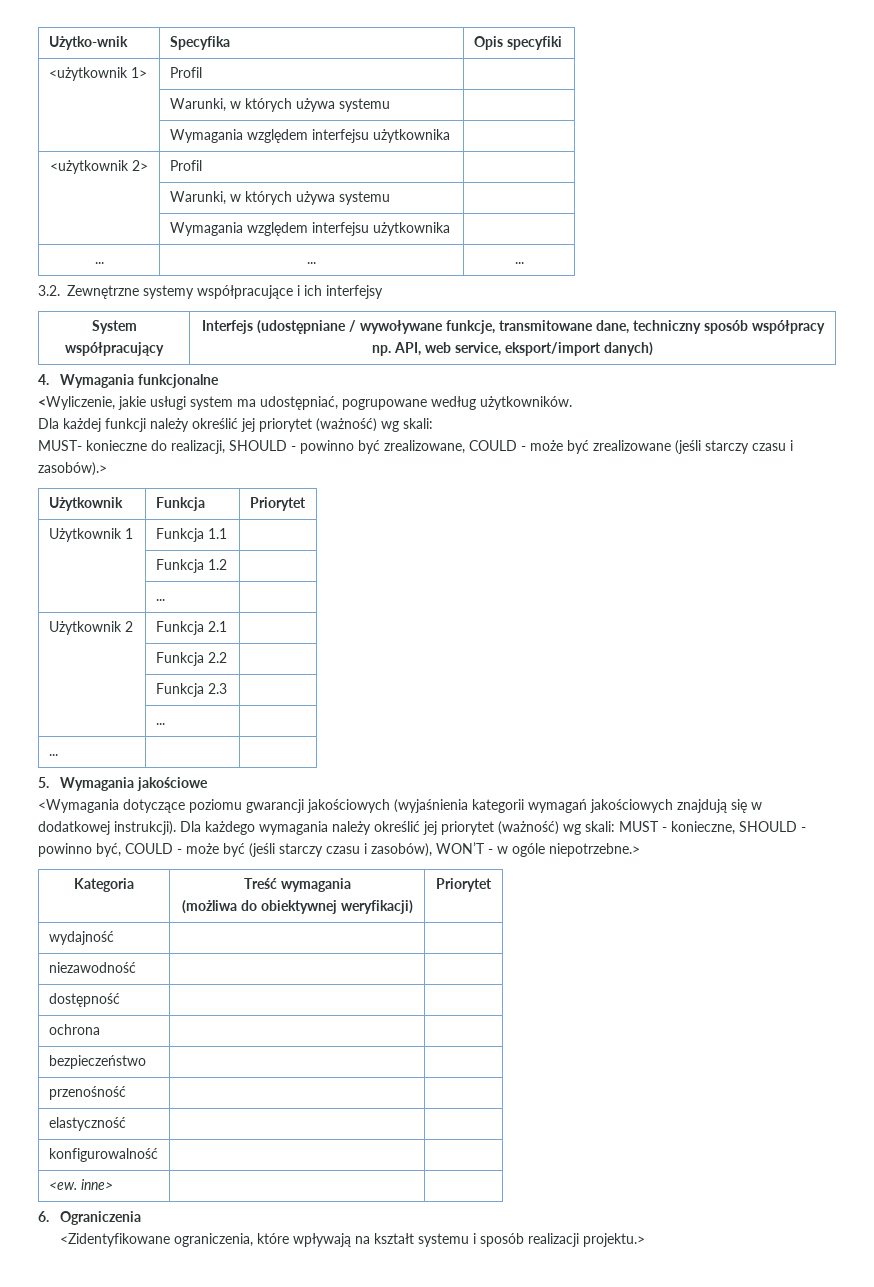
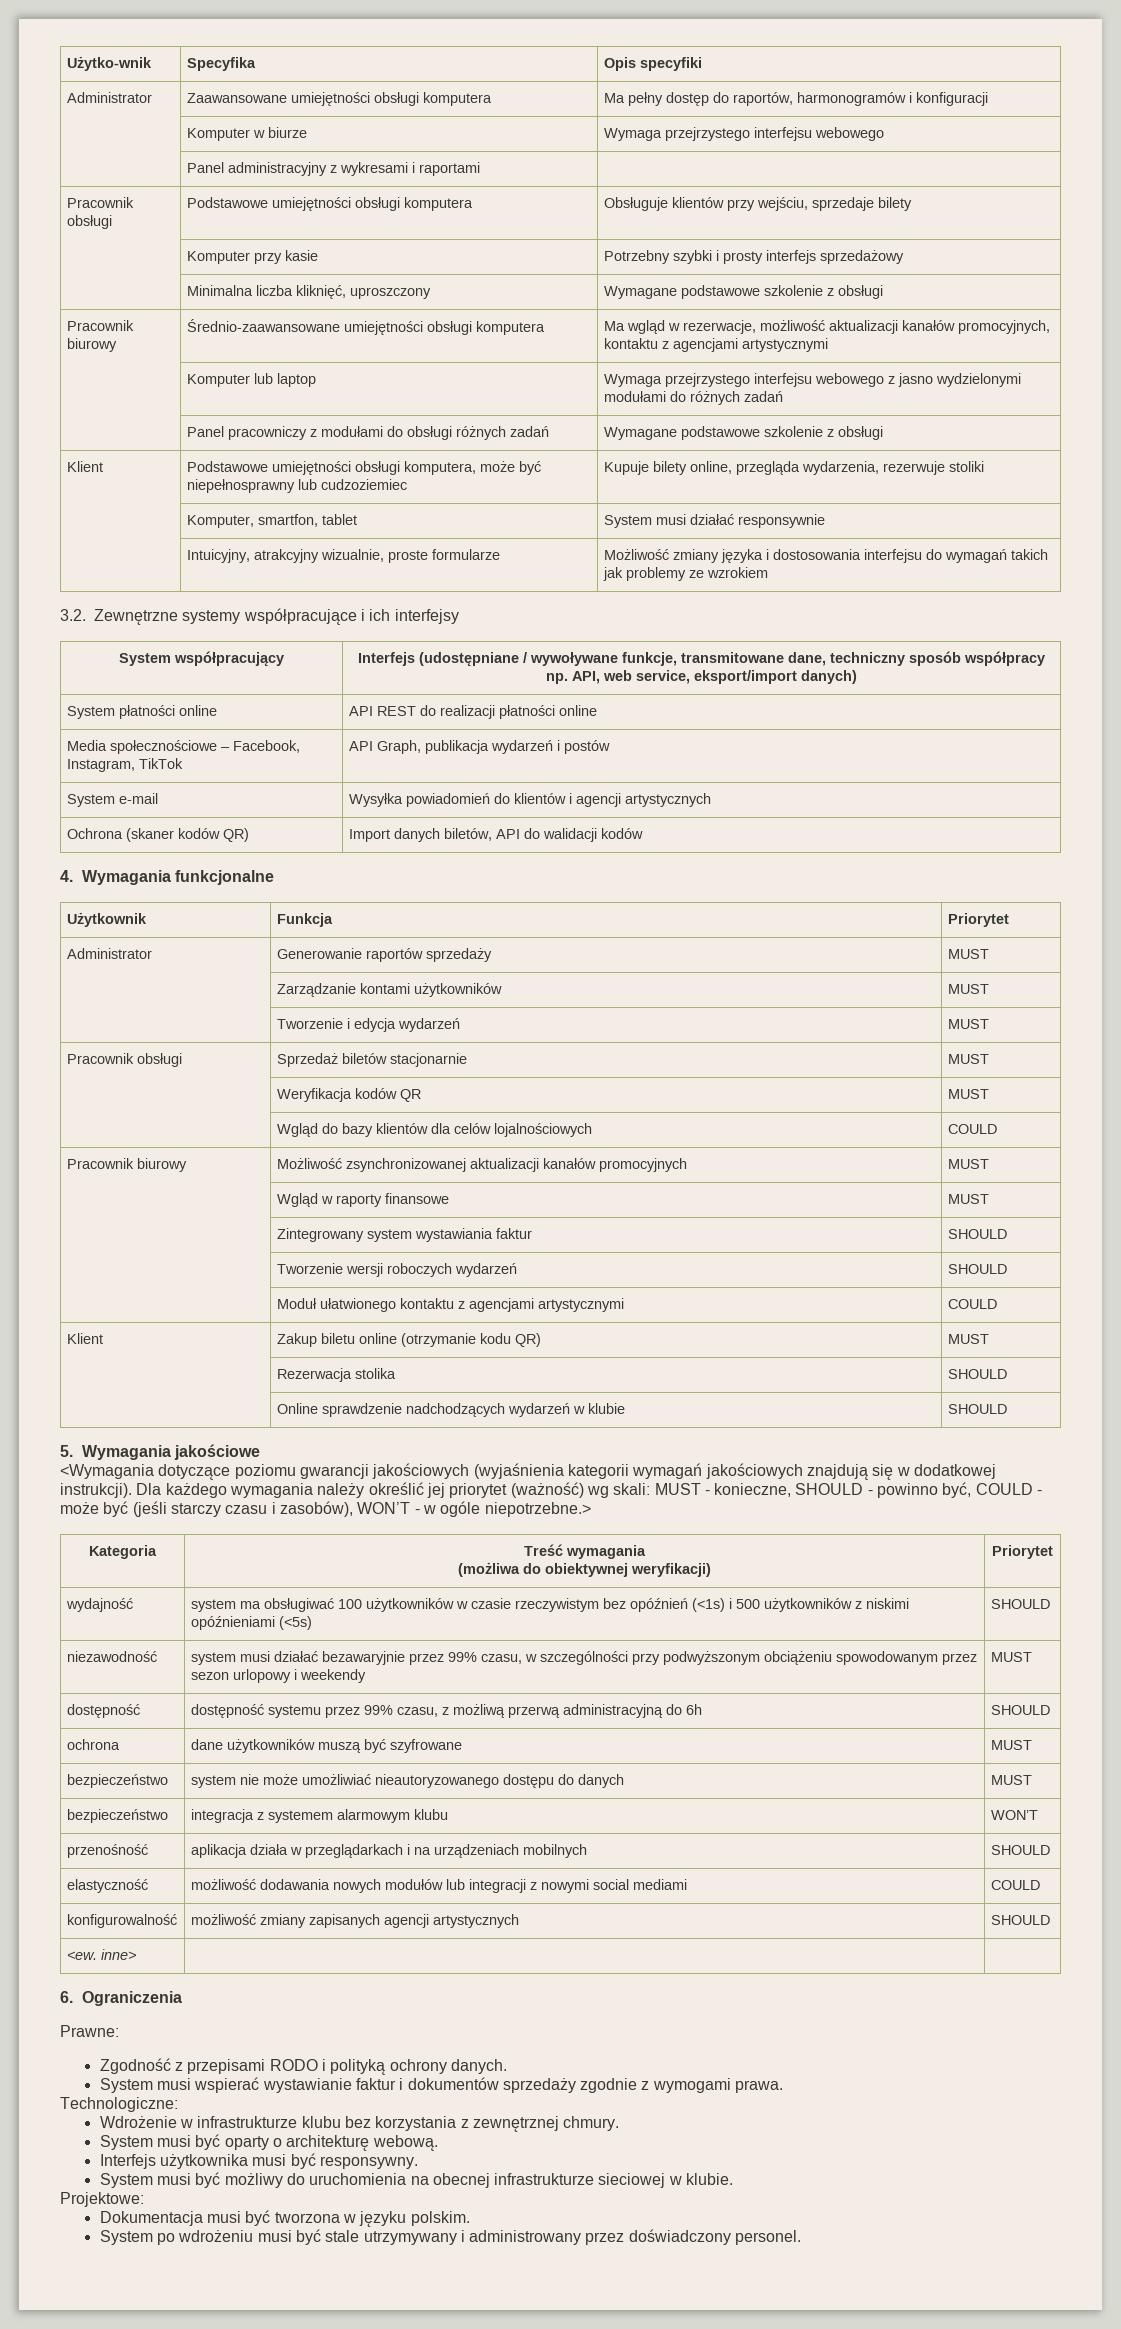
- <użytkownik 1> | Profil |
- | Warunki, w których używa systemu |
- | Wymagania względem interfejsu użytkownika |
- <użytkownik 2> | Profil |
- | Warunki, w których używa systemu |
- | Wymagania względem interfejsu użytkownika |
- ... | ... | ...
+ Administrator | Zaawansowane umiejętności obsługi komputera | Ma pełny dostęp do raportów, harmonogramów i konfiguracji
+ | Komputer w biurze | Wymaga przejrzystego interfejsu webowego
+ | Panel administracyjny z wykresami i raportami |
+ Pracownik obsługi | Podstawowe umiejętności obsługi komputera | Obsługuje klientów przy wejściu, sprzedaje bilety
+ | Komputer przy kasie | Potrzebny szybki i prosty interfejs sprzedażowy
+ | Minimalna liczba kliknięć, uproszczony | Wymagane podstawowe szkolenie z obsługi
+ Pracownik biurowy | Średnio-zaawansowane umiejętności obsługi komputera | Ma wgląd w rezerwacje, możliwość aktualizacji kanałów promocyjnych, kontaktu z agencjami artystycznymi
+ | Komputer lub laptop | Wymaga przejrzystego interfejsu webowego z jasno wydzielonymi modułami do różnych zadań
+ | Panel pracowniczy z modułami do obsługi różnych zadań | Wymagane podstawowe szkolenie z obsługi
+ Klient | Podstawowe umiejętności obsługi komputera, może być niepełnosprawny lub cudzoziemiec | Kupuje bilety online, przegląda wydarzenia, rezerwuje stoliki
+ | Komputer, smartfon, tablet | System musi działać responsywnie
+ | Intuicyjny, atrakcyjny wizualnie, proste formularze | Możliwość zmiany języka i dostosowania interfejsu do wymagań takich jak problemy ze wzrokiem
+ System płatności online | API REST do realizacji płatności online
+ Media społecznościowe – Facebook, Instagram, TikTok | API Graph, publikacja wydarzeń i postów
+ System e-mail | Wysyłka powiadomień do klientów i agencji artystycznych
+ Ochrona (skaner kodów QR) | Import danych biletów, API do walidacji kodów
  4. Wymagania funkcjonalne
- <Wyliczenie, jakie usługi system ma udostępniać, pogrupowane według użytkowników.
- Dla każdej funkcji należy określić jej priorytet (ważność) wg skali:
- MUST- konieczne do realizacji, SHOULD - powinno być zrealizowane, COULD - może być zrealizowane (jeśli starczy czasu i zasobów).>
  Użytkownik | Funkcja | Priorytet
- Użytkownik 1 | Funkcja 1.1 |
- | Funkcja 1.2 |
- | ... |
- Użytkownik 2 | Funkcja 2.1 |
- | Funkcja 2.2 |
- | Funkcja 2.3 |
- | ... |
- ... | |
+ Administrator | Generowanie raportów sprzedaży | MUST
+ | Zarządzanie kontami użytkowników | MUST
+ | Tworzenie i edycja wydarzeń | MUST
+ Pracownik obsługi | Sprzedaż biletów stacjonarnie | MUST
+ | Weryfikacja kodów QR | MUST
+ | Wgląd do bazy klientów dla celów lojalnościowych | COULD
+ Pracownik biurowy | Możliwość zsynchronizowanej aktualizacji kanałów promocyjnych | MUST
+ | Wgląd w raporty finansowe | MUST
+ | Zintegrowany system wystawiania faktur | SHOULD
+ | Tworzenie wersji roboczych wydarzeń | SHOULD
+ | Moduł ułatwionego kontaktu z agencjami artystycznymi | COULD
+ Klient | Zakup biletu online (otrzymanie kodu QR) | MUST
+ | Rezerwacja stolika | SHOULD
+ | Online sprawdzenie nadchodzących wydarzeń w klubie | SHOULD
- wydajność | |
- niezawodność | |
- dostępność | |
- ochrona | |
- bezpieczeństwo | |
- przenośność | |
- elastyczność | |
- konfigurowalność | |
+ wydajność | system ma obsługiwać 100 użytkowników w czasie rzeczywistym bez opóźnień (<1s) i 500 użytkowników z niskimi opóźnieniami (<5s) | SHOULD
+ niezawodność | system musi działać bezawaryjnie przez 99% czasu, w szczególności przy podwyższonym obciążeniu spowodowanym przez sezon urlopowy i weekendy | MUST
+ dostępność | dostępność systemu przez 99% czasu, z możliwą przerwą administracyjną do 6h | SHOULD
+ ochrona | dane użytkowników muszą być szyfrowane | MUST
+ bezpieczeństwo | system nie może umożliwiać nieautoryzowanego dostępu do danych | MUST
+ bezpieczeństwo | integracja z systemem alarmowym klubu | WON’T
+ przenośność | aplikacja działa w przeglądarkach i na urządzeniach mobilnych | SHOULD
+ elastyczność | możliwość dodawania nowych modułów lub integracji z nowymi social mediami | COULD
+ konfigurowalność | możliwość zmiany zapisanych agencji artystycznych | SHOULD
  <ew. inne> | |
  6. Ograniczenia
- <Zidentyfikowane ograniczenia, które wpływają na kształt systemu i sposób realizacji projektu.>
+ Prawne:
+ Zgodność z przepisami RODO i polityką ochrony danych.
+ System musi wspierać wystawianie faktur i dokumentów sprzedaży zgodnie z wymogami prawa.
+ Technologiczne:
+ Wdrożenie w infrastrukturze klubu bez korzystania z zewnętrznej chmury.
+ System musi być oparty o architekturę webową.
+ Interfejs użytkownika musi być responsywny.
+ System musi być możliwy do uruchomienia na obecnej infrastrukturze sieciowej w klubie.
+ Projektowe:
+ Dokumentacja musi być tworzona w języku polskim.
+ System po wdrożeniu musi być stale utrzymywany i administrowany przez doświadczony personel.

